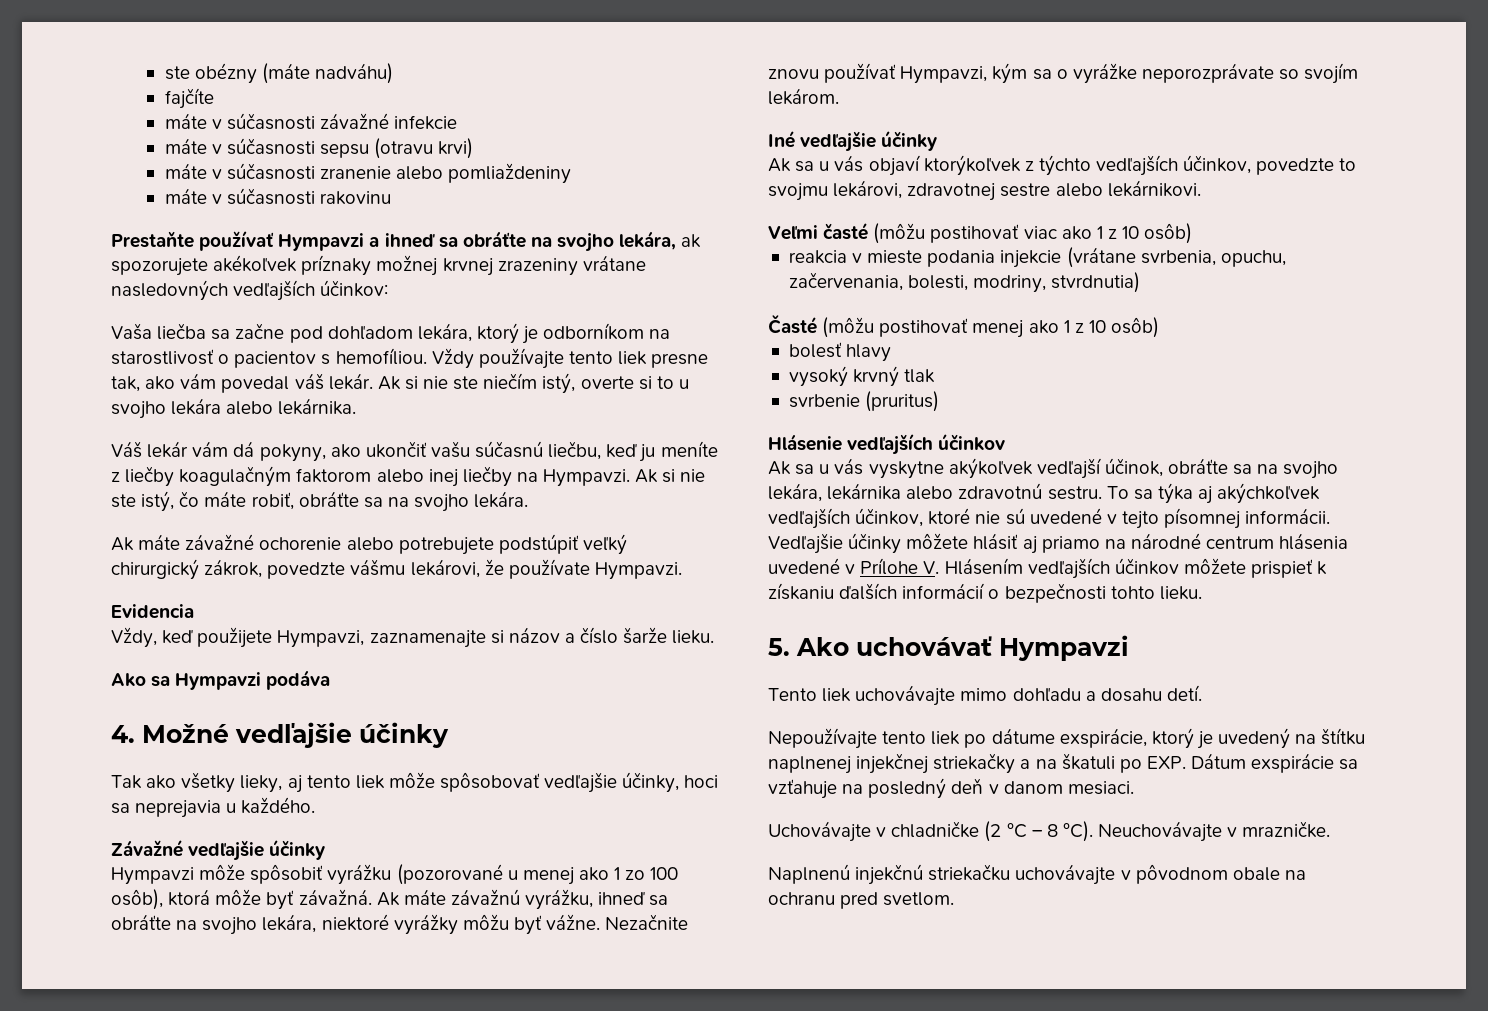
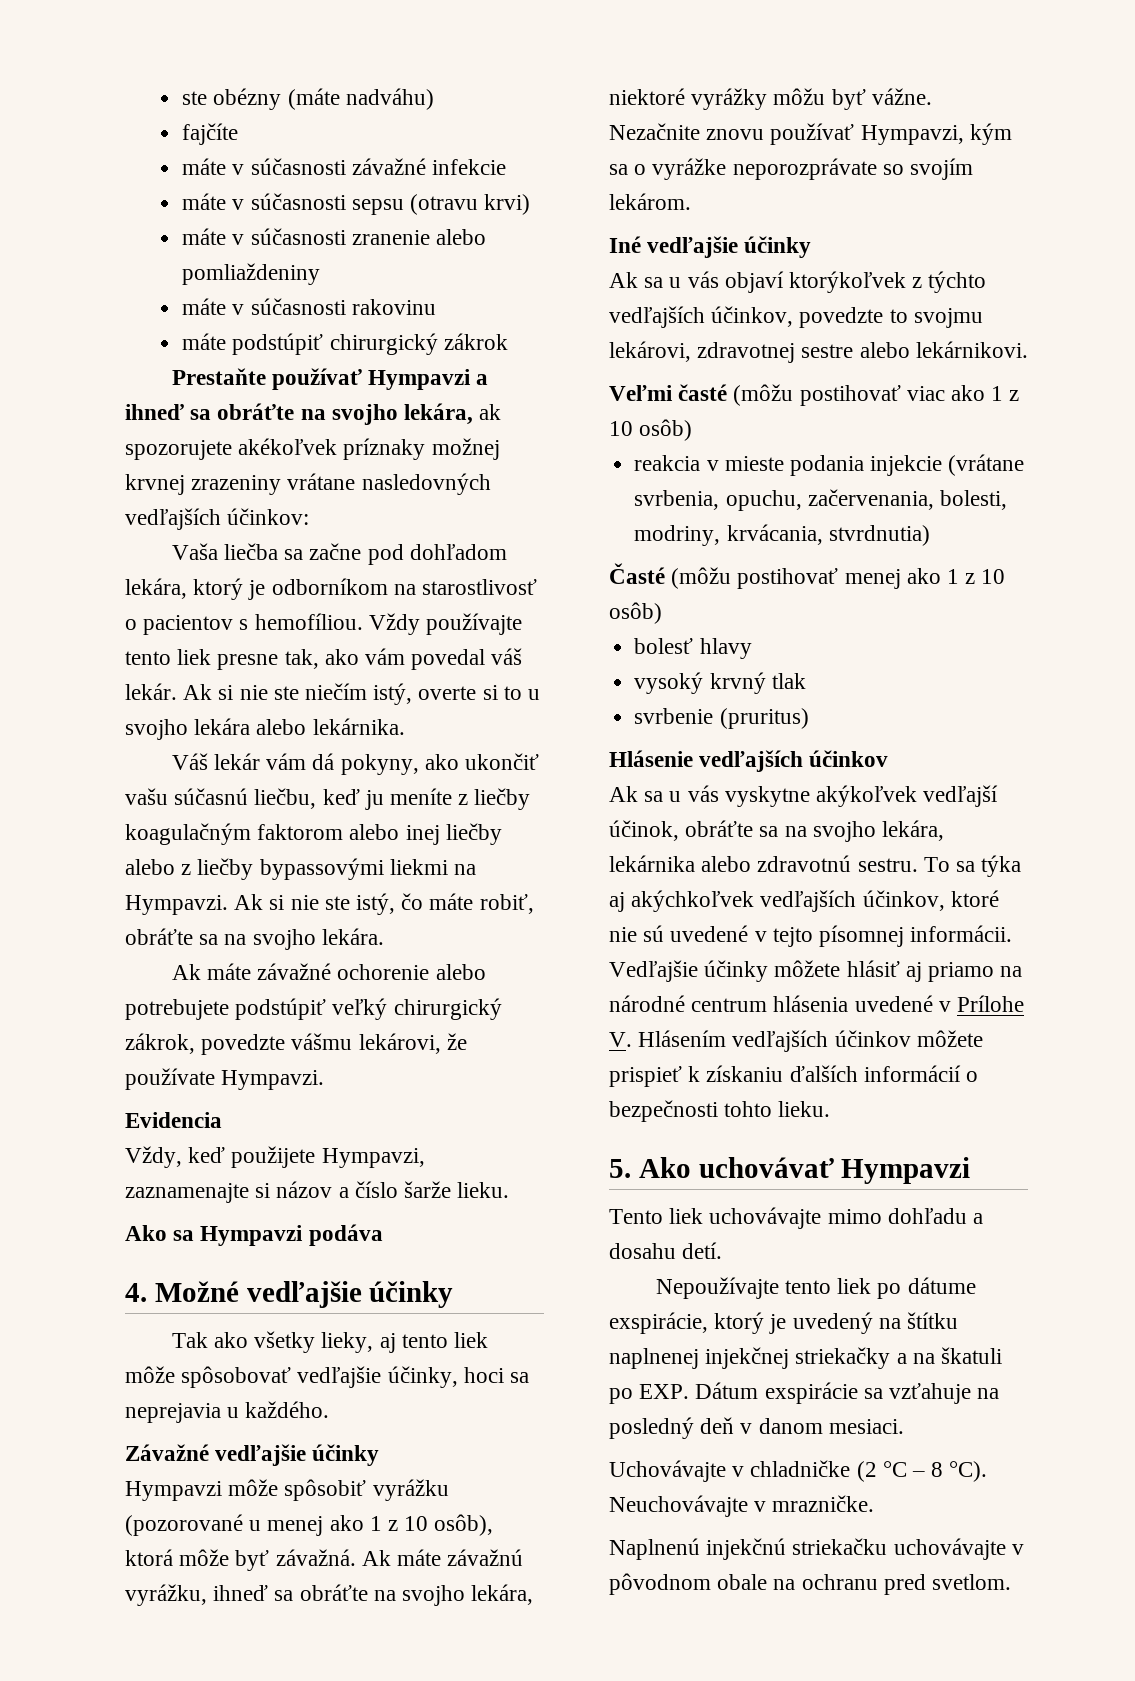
+ máte podstúpiť chirurgický zákrok
- Váš lekár vám dá pokyny, ako ukončiť vašu súčasnú liečbu, keď ju meníte z liečby koagulačným faktorom alebo inej liečby na Hympavzi.
+ Váš lekár vám dá pokyny, ako ukončiť vašu súčasnú liečbu, keď ju meníte z liečby koagulačným faktorom alebo inej liečby alebo z liečby bypassovými liekmi na Hympavzi.
- Hympavzi môže spôsobiť vyrážku (pozorované u menej ako 1 zo 100 osôb), ktorá môže byť závažná.
+ Hympavzi môže spôsobiť vyrážku (pozorované u menej ako 1 z 10 osôb), ktorá môže byť závažná.
- reakcia v mieste podania injekcie (vrátane svrbenia, opuchu, začervenania, bolesti, modriny, stvrdnutia)
+ reakcia v mieste podania injekcie (vrátane svrbenia, opuchu, začervenania, bolesti, modriny, krvácania, stvrdnutia)

